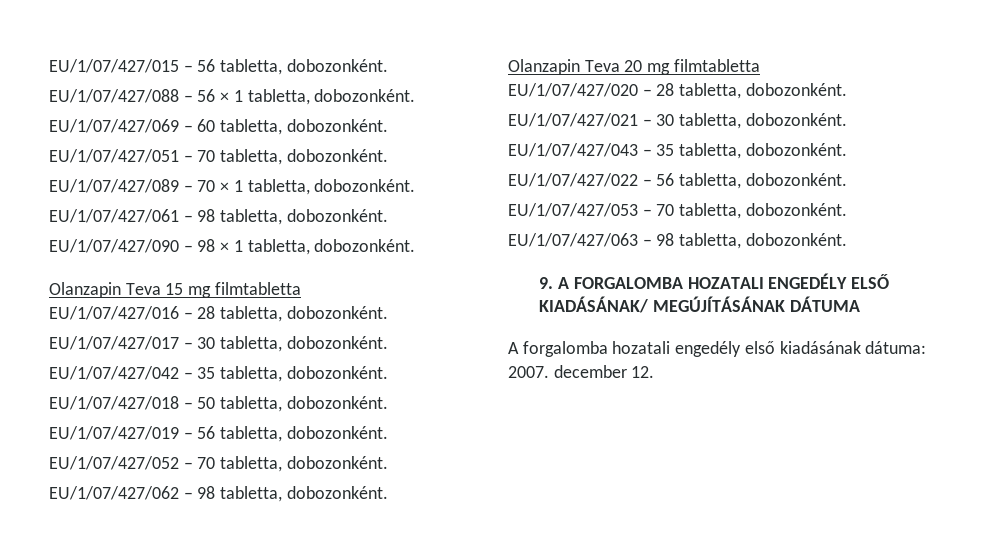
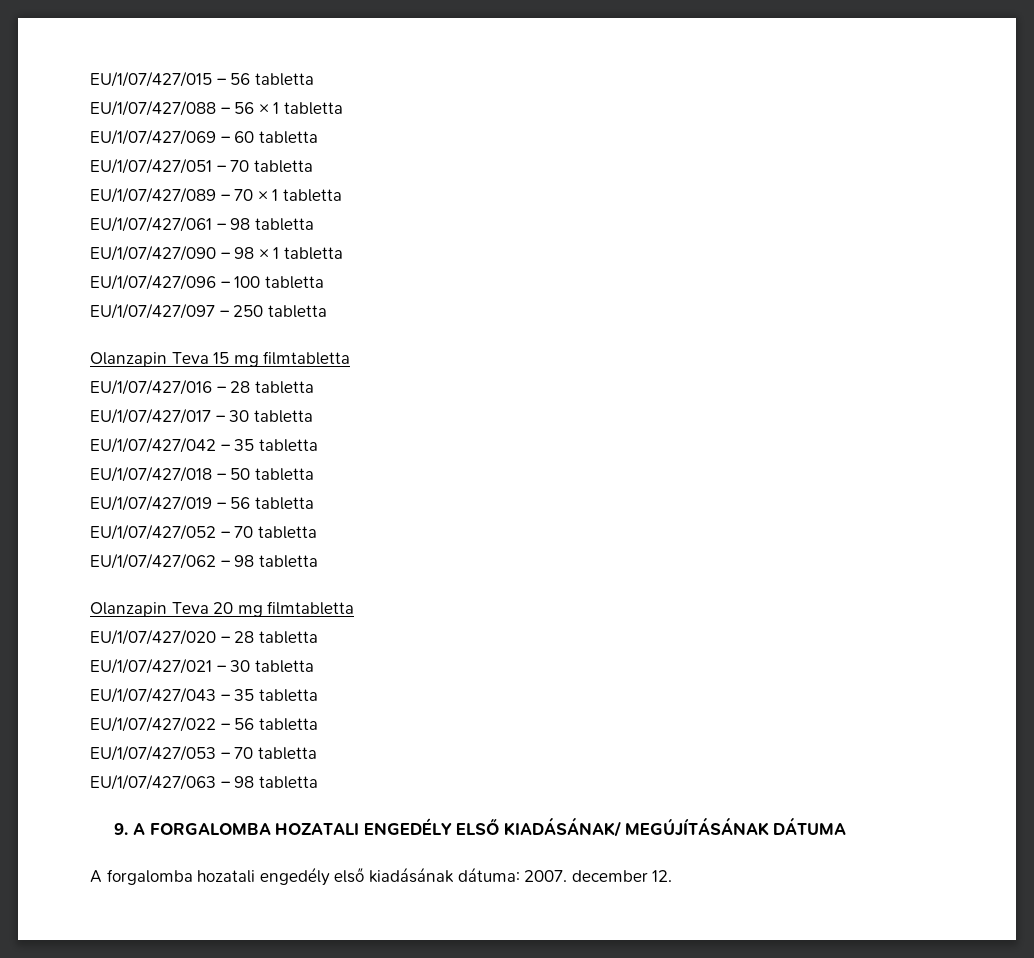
- EU/1/07/427/015 – 56 tabletta, dobozonként.
+ EU/1/07/427/015 – 56 tabletta
- EU/1/07/427/088 – 56 × 1 tabletta, dobozonként.
+ EU/1/07/427/088 – 56 × 1 tabletta
- EU/1/07/427/069 – 60 tabletta, dobozonként.
+ EU/1/07/427/069 – 60 tabletta
- EU/1/07/427/051 – 70 tabletta, dobozonként.
+ EU/1/07/427/051 – 70 tabletta
- EU/1/07/427/089 – 70 × 1 tabletta, dobozonként.
+ EU/1/07/427/089 – 70 × 1 tabletta
- EU/1/07/427/061 – 98 tabletta, dobozonként.
+ EU/1/07/427/061 – 98 tabletta
- EU/1/07/427/090 – 98 × 1 tabletta, dobozonként.
+ EU/1/07/427/090 – 98 × 1 tabletta
+ EU/1/07/427/096 – 100 tabletta
+ EU/1/07/427/097 – 250 tabletta
- EU/1/07/427/016 – 28 tabletta, dobozonként.
+ EU/1/07/427/016 – 28 tabletta
- EU/1/07/427/017 – 30 tabletta, dobozonként.
+ EU/1/07/427/017 – 30 tabletta
- EU/1/07/427/042 – 35 tabletta, dobozonként.
+ EU/1/07/427/042 – 35 tabletta
- EU/1/07/427/018 – 50 tabletta, dobozonként.
+ EU/1/07/427/018 – 50 tabletta
- EU/1/07/427/019 – 56 tabletta, dobozonként.
+ EU/1/07/427/019 – 56 tabletta
- EU/1/07/427/052 – 70 tabletta, dobozonként.
+ EU/1/07/427/052 – 70 tabletta
- EU/1/07/427/062 – 98 tabletta, dobozonként.
+ EU/1/07/427/062 – 98 tabletta
- EU/1/07/427/020 – 28 tabletta, dobozonként.
+ EU/1/07/427/020 – 28 tabletta
- EU/1/07/427/021 – 30 tabletta, dobozonként.
+ EU/1/07/427/021 – 30 tabletta
- EU/1/07/427/043 – 35 tabletta, dobozonként.
+ EU/1/07/427/043 – 35 tabletta
- EU/1/07/427/022 – 56 tabletta, dobozonként.
+ EU/1/07/427/022 – 56 tabletta
- EU/1/07/427/053 – 70 tabletta, dobozonként.
+ EU/1/07/427/053 – 70 tabletta
- EU/1/07/427/063 – 98 tabletta, dobozonként.
+ EU/1/07/427/063 – 98 tabletta

